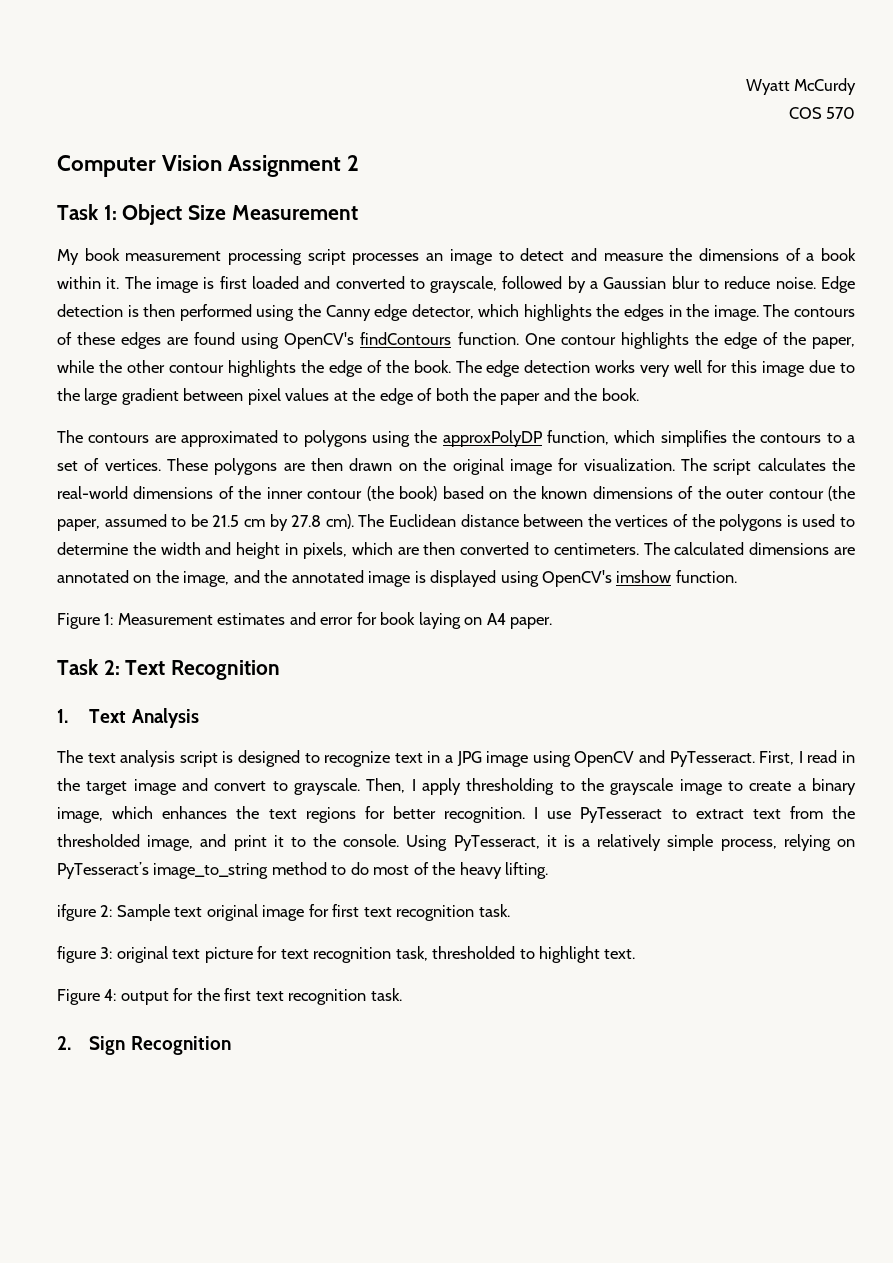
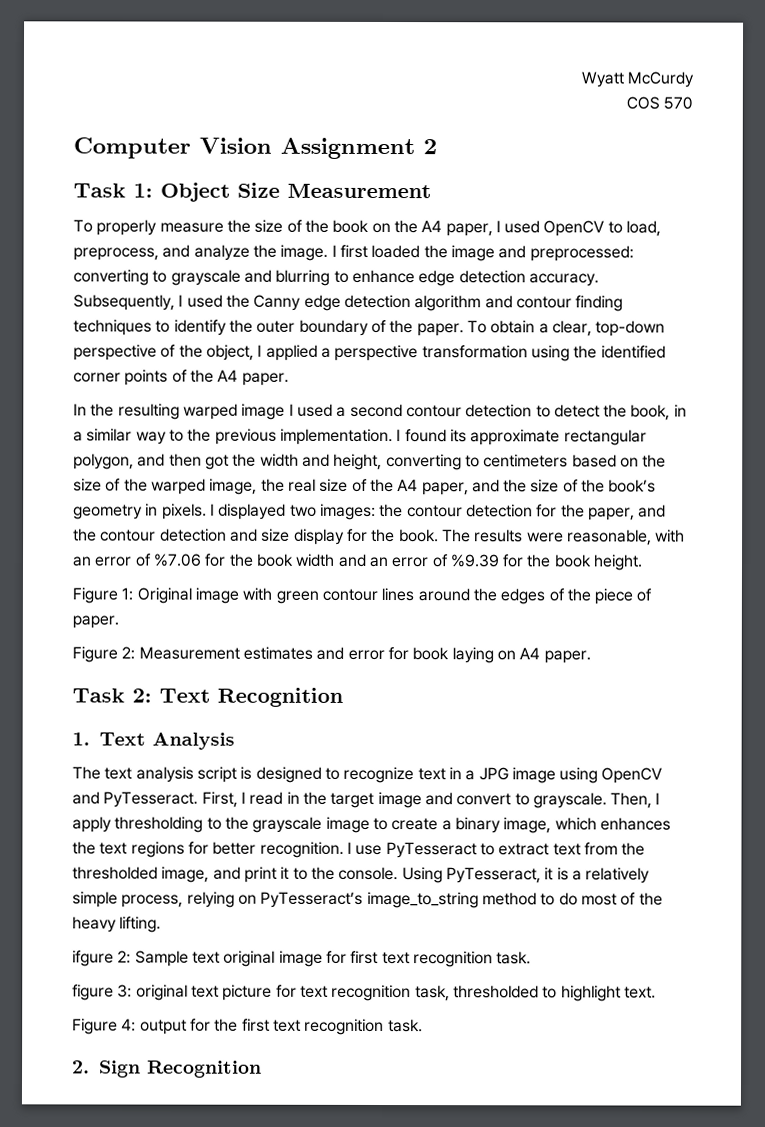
- My book measurement processing script processes an image to detect and measure the dimensions of a book within it. The image is first loaded and converted to grayscale, followed by a Gaussian blur to reduce noise. Edge detection is then performed using the Canny edge detector, which highlights the edges in the image. The contours of these edges are found using OpenCV's findContours function. One contour highlights the edge of the paper, while the other contour highlights the edge of the book. The edge detection works very well for this image due to the large gradient between pixel values at the edge of both the paper and the book.
- The contours are approximated to polygons using the approxPolyDP function, which simplifies the contours to a set of vertices. These polygons are then drawn on the original image for visualization. The script calculates the real-world dimensions of the inner contour (the book) based on the known dimensions of the outer contour (the paper, assumed to be 21.5 cm by 27.8 cm). The Euclidean distance between the vertices of the polygons is used to determine the width and height in pixels, which are then converted to centimeters. The calculated dimensions are annotated on the image, and the annotated image is displayed using OpenCV's imshow function.
- Figure 1: Measurement estimates and error for book laying on A4 paper.
+ To properly measure the size of the book on the A4 paper, I used OpenCV to load, preprocess, and analyze the image. I first loaded the image and preprocessed: converting to grayscale and blurring to enhance edge detection accuracy. Subsequently, I used the Canny edge detection algorithm and contour finding techniques to identify the outer boundary of the paper. To obtain a clear, top-down perspective of the object, I applied a perspective transformation using the identified corner points of the A4 paper.
+ In the resulting warped image I used a second contour detection to detect the book, in a similar way to the previous implementation. I found its approximate rectangular polygon, and then got the width and height, converting to centimeters based on the size of the warped image, the real size of the A4 paper, and the size of the book’s geometry in pixels. I displayed two images: the contour detection for the paper, and the contour detection and size display for the book. The results were reasonable, with an error of %7.06 for the book width and an error of %9.39 for the book height.
+ Figure 1: Original image with green contour lines around the edges of the piece of paper.
+ Figure 2: Measurement estimates and error for book laying on A4 paper.

